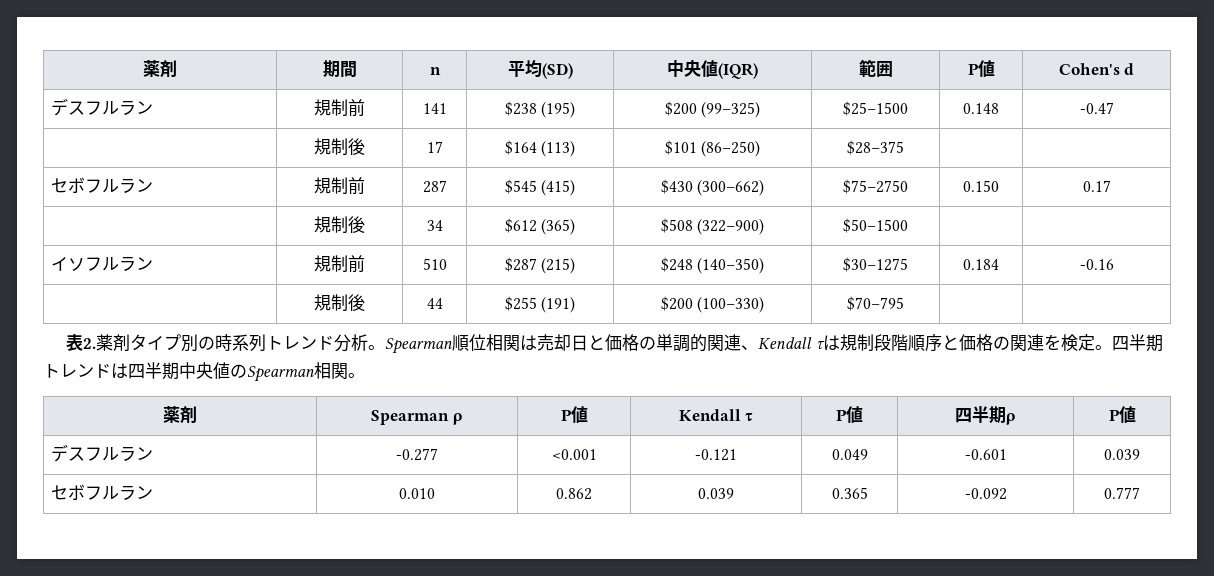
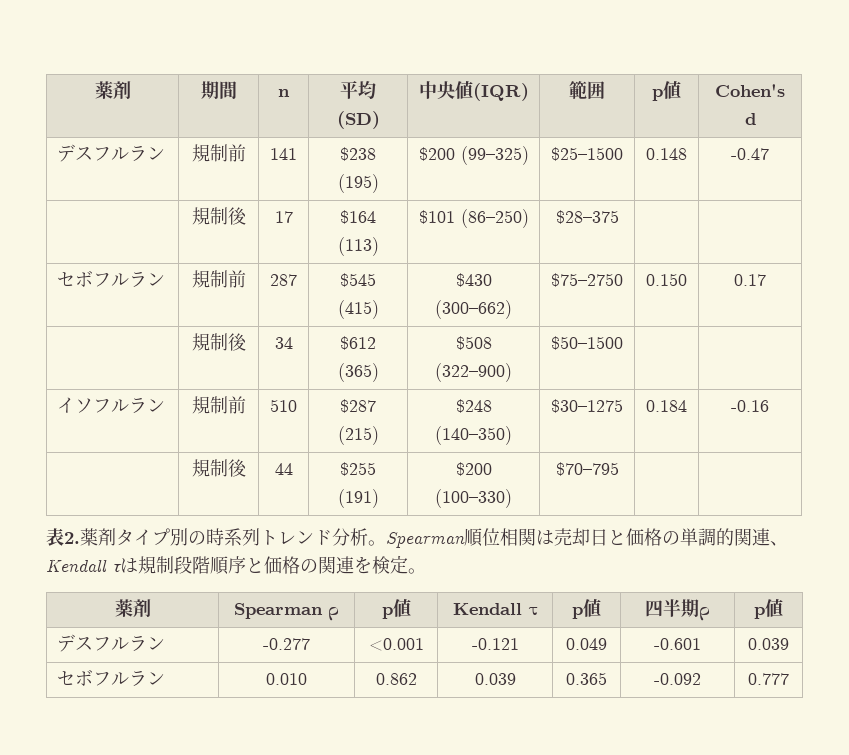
- 薬剤 | 期間 | n | 平均(SD) | 中央値(IQR) | 範囲 | P値 | Cohen's d
+ 薬剤 | 期間 | n | 平均(SD) | 中央値(IQR) | 範囲 | p値 | Cohen's d
- 四半期トレンドは四半期中央値のSpearman相関。
- 薬剤 | Spearman ρ | P値 | Kendall τ | P値 | 四半期ρ | P値
+ 薬剤 | Spearman ρ | p値 | Kendall τ | p値 | 四半期ρ | p値

